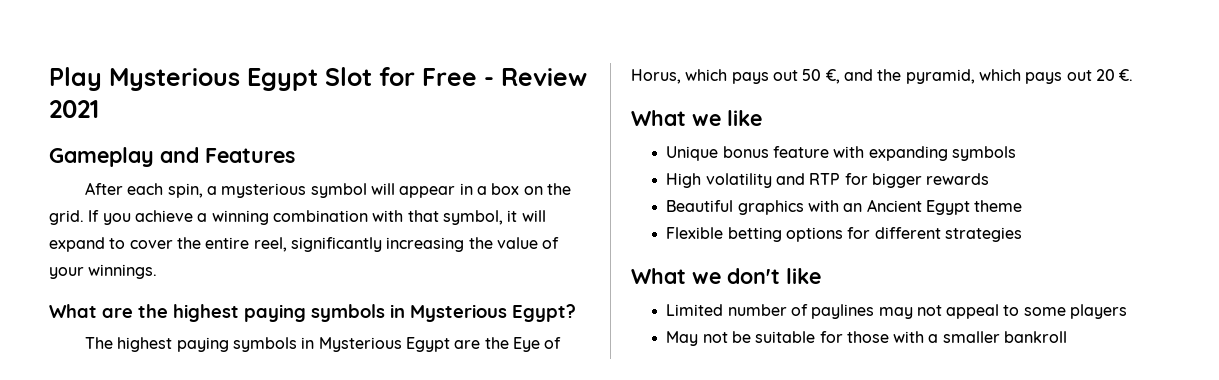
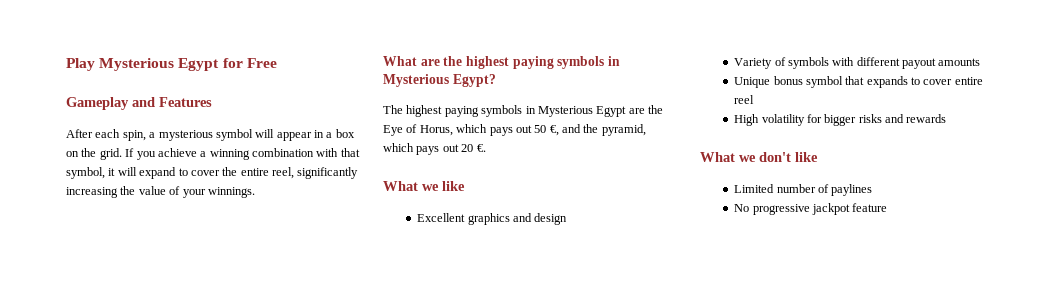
- Play Mysterious Egypt Slot for Free - Review 2021
+ Play Mysterious Egypt for Free
- Unique bonus feature with expanding symbols
- High volatility and RTP for bigger rewards
- Beautiful graphics with an Ancient Egypt theme
- Flexible betting options for different strategies
+ Excellent graphics and design
+ Variety of symbols with different payout amounts
+ Unique bonus symbol that expands to cover entire reel
+ High volatility for bigger risks and rewards
- Limited number of paylines may not appeal to some players
- May not be suitable for those with a smaller bankroll
+ Limited number of paylines
+ No progressive jackpot feature

